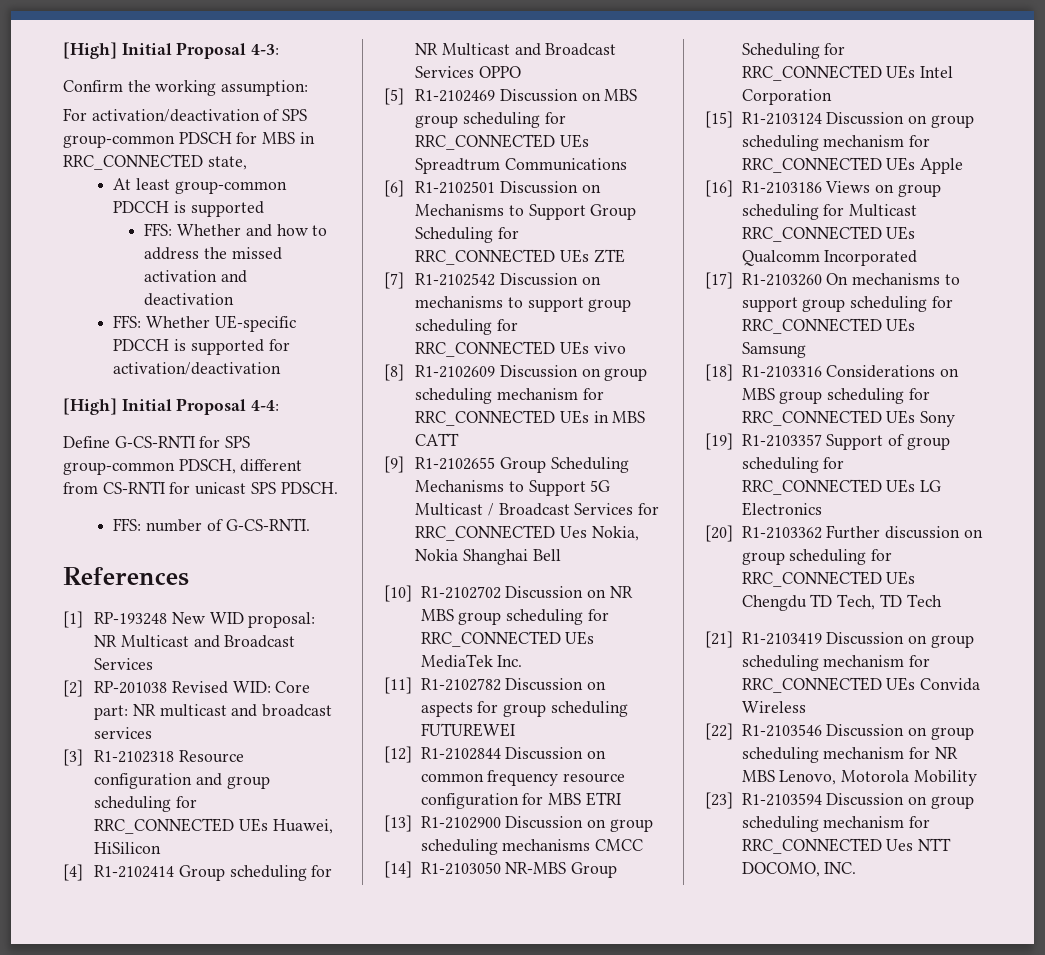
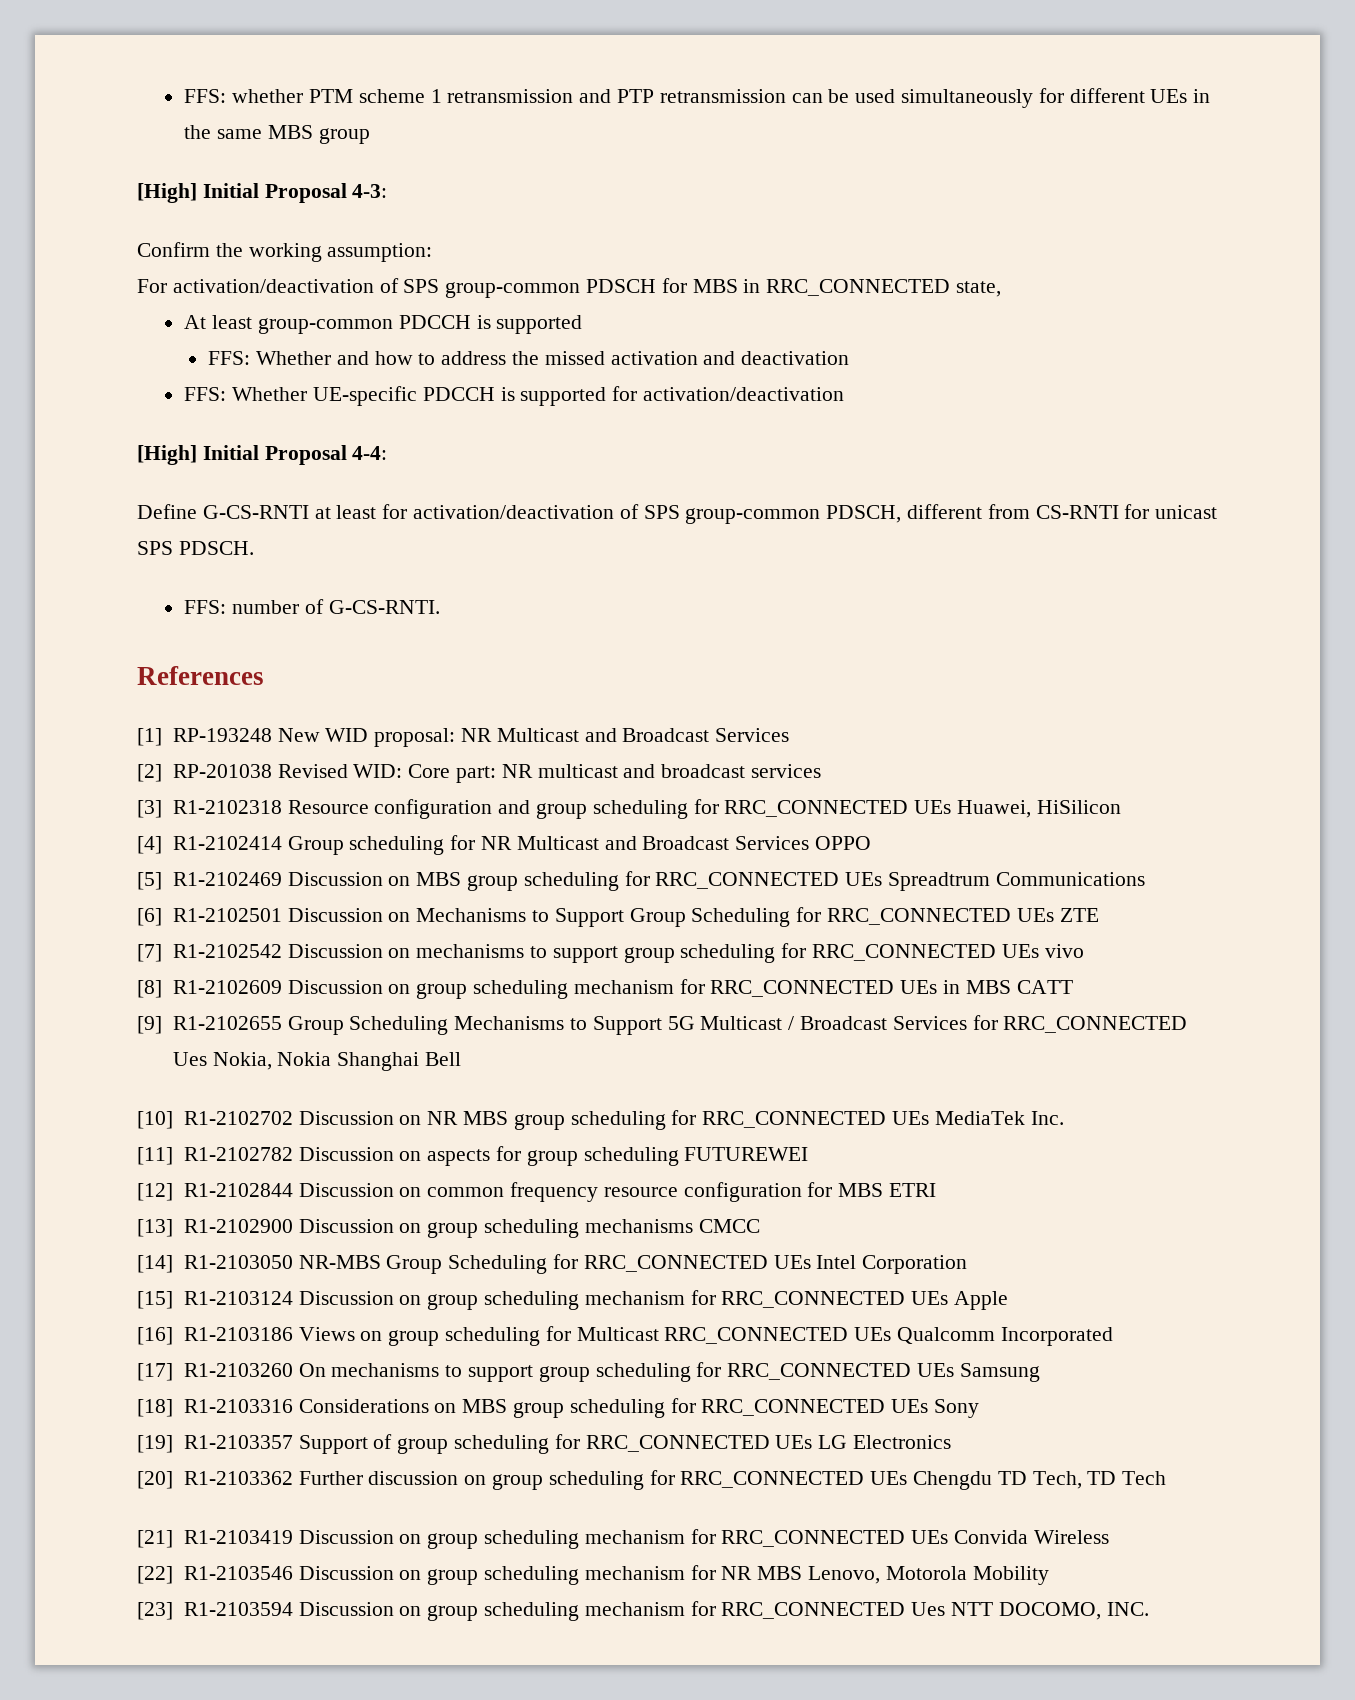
+ FFS: whether PTM scheme 1 retransmission and PTP retransmission can be used simultaneously for different UEs in the same MBS group
- Define G-CS-RNTI for SPS group-common PDSCH, different from CS-RNTI for unicast SPS PDSCH.
+ Define G-CS-RNTI at least for activation/deactivation of SPS group-common PDSCH, different from CS-RNTI for unicast SPS PDSCH.

